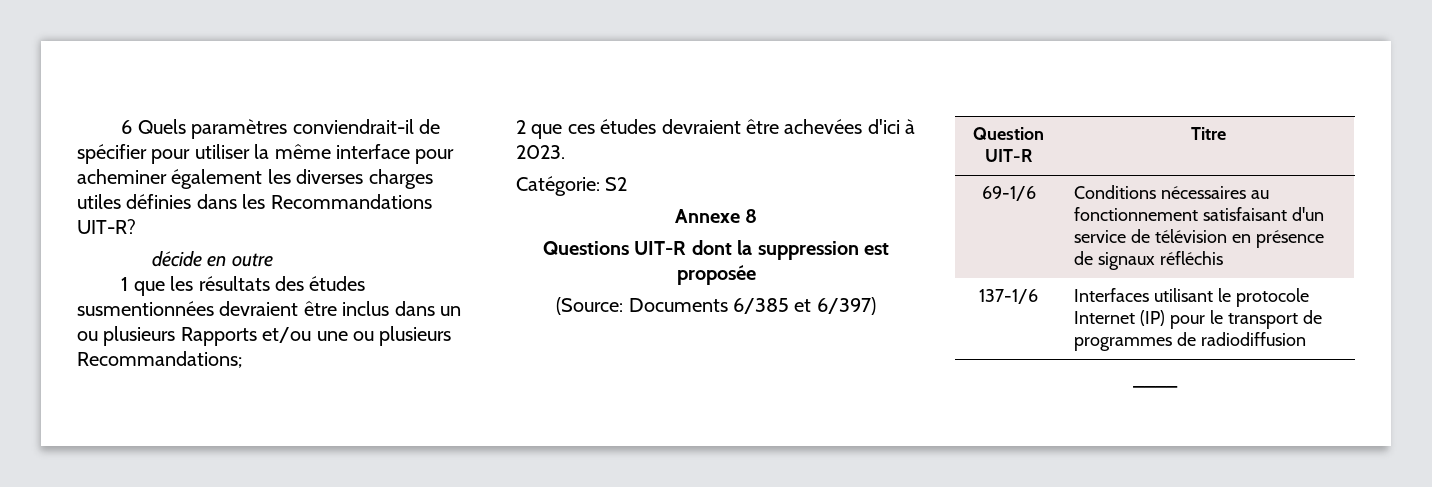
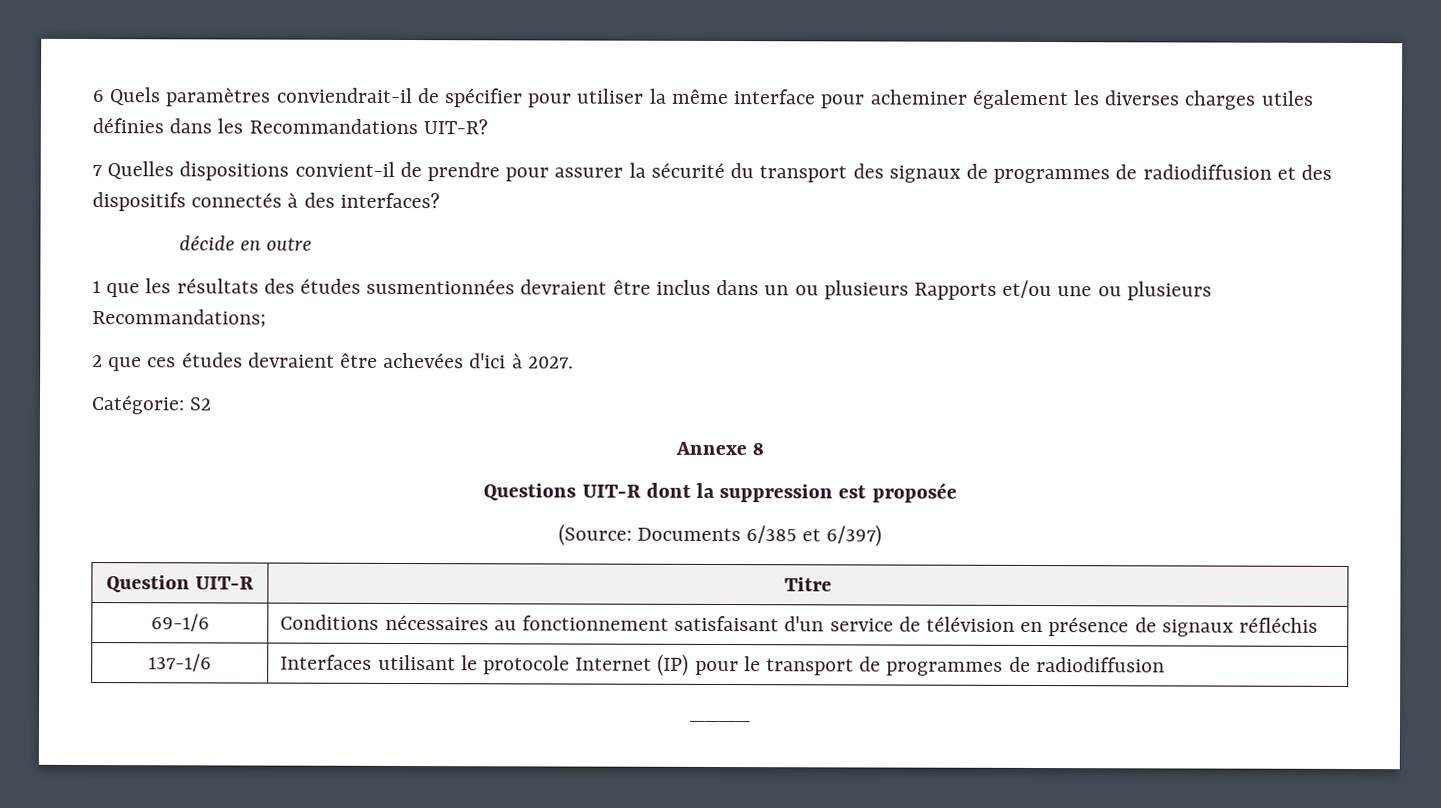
+ 7 Quelles dispositions convient-il de prendre pour assurer la sécurité du transport des signaux de programmes de radiodiffusion et des dispositifs connectés à des interfaces?
- 2 que ces études devraient être achevées d'ici à 2023.
+ 2 que ces études devraient être achevées d'ici à 2027.

